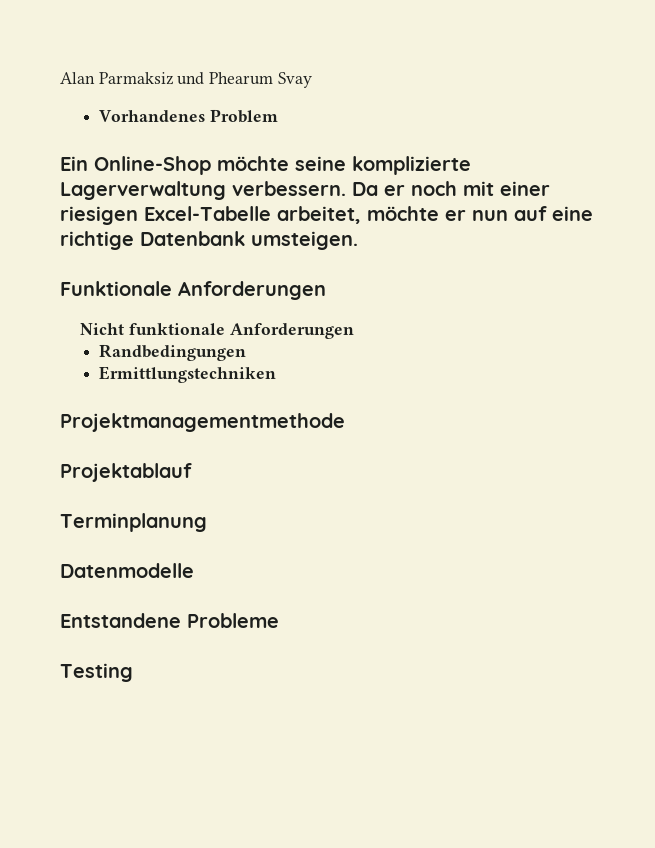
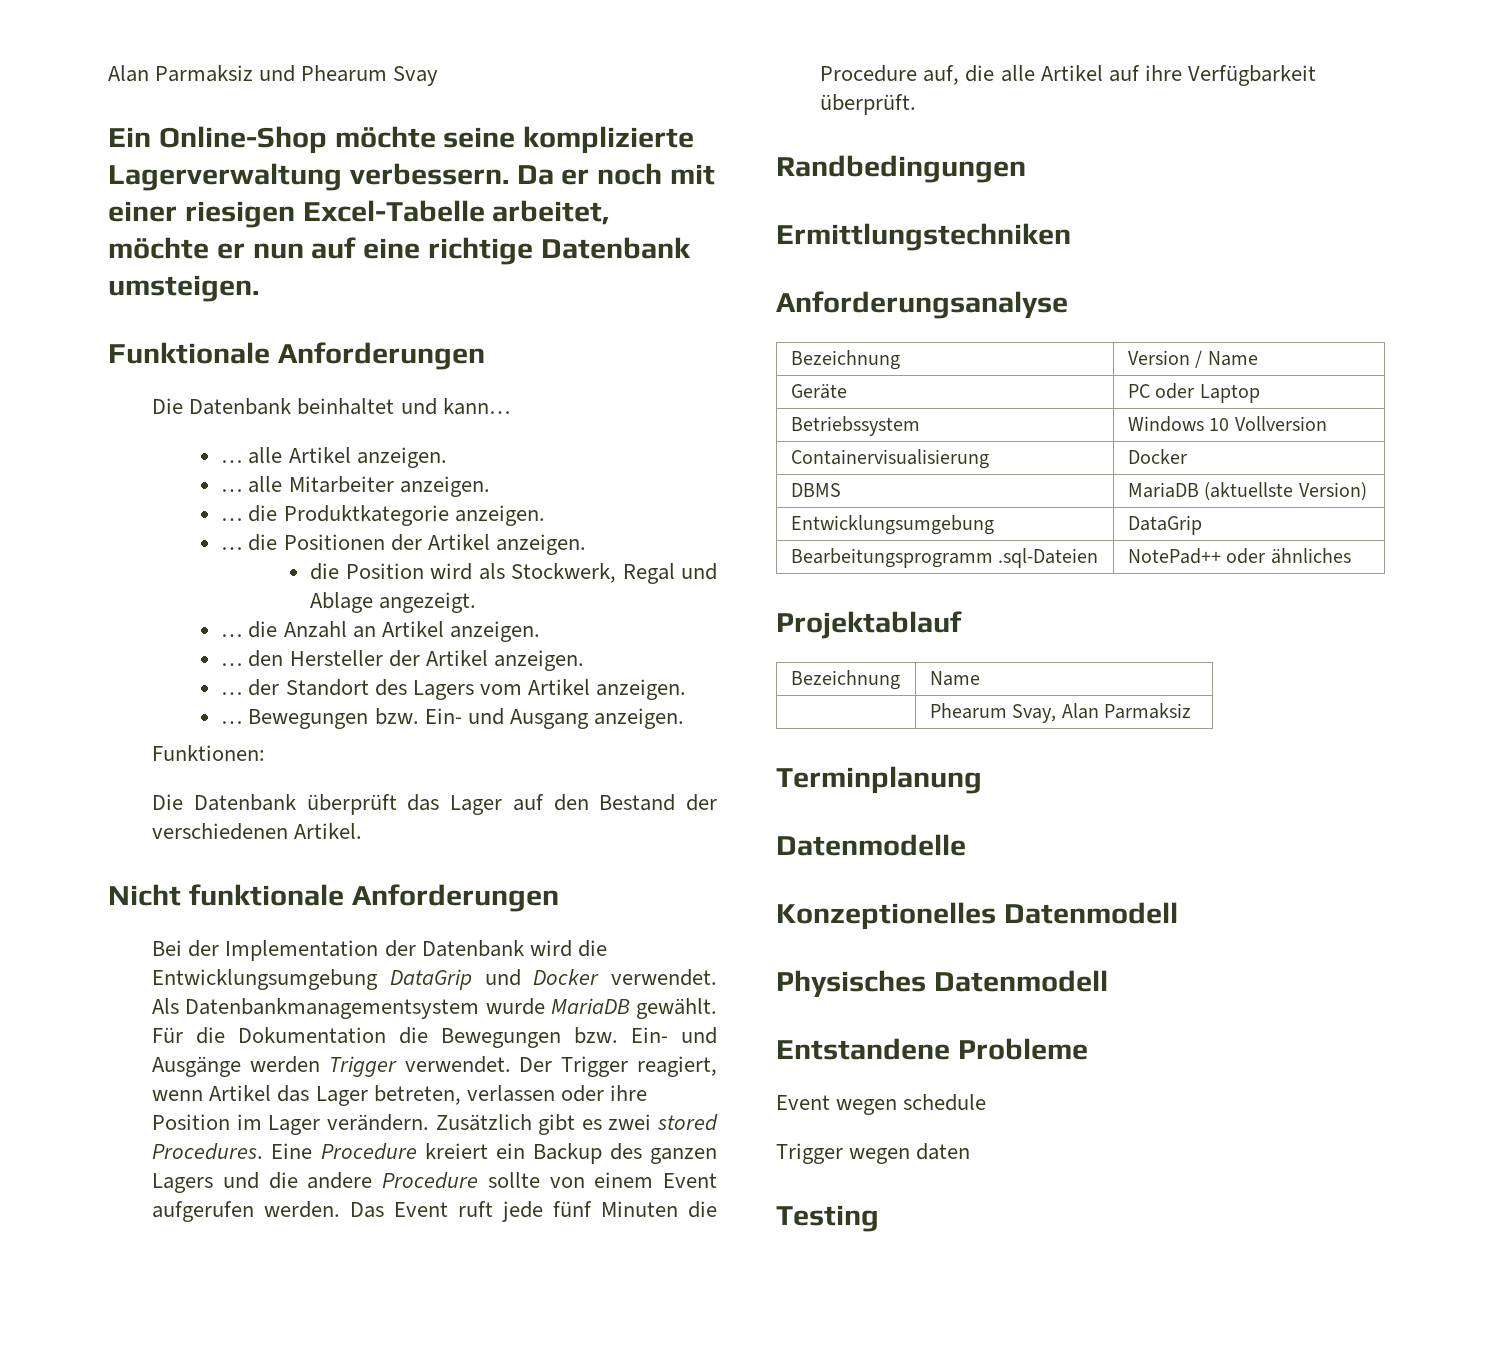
- Vorhandenes Problem
+ Die Datenbank beinhaltet und kann…
+ … alle Artikel anzeigen.
+ … alle Mitarbeiter anzeigen.
+ … die Produktkategorie anzeigen.
+ … die Positionen der Artikel anzeigen.
+ die Position wird als Stockwerk, Regal und Ablage angezeigt.
+ … die Anzahl an Artikel anzeigen.
+ … den Hersteller der Artikel anzeigen.
+ … der Standort des Lagers vom Artikel anzeigen.
+ … Bewegungen bzw. Ein- und Ausgang anzeigen.
+ Funktionen:
+ Die Datenbank überprüft das Lager auf den Bestand der verschiedenen Artikel.
  Nicht funktionale Anforderungen
+ Bei der Implementation der Datenbank wird die Entwicklungsumgebung DataGrip und Docker verwendet. Als Datenbankmanagementsystem wurde MariaDB gewählt. Für die Dokumentation die Bewegungen bzw. Ein- und Ausgänge werden Trigger verwendet. Der Trigger reagiert, wenn Artikel das Lager betreten, verlassen oder ihre Position im Lager verändern. Zusätzlich gibt es zwei stored Procedures. Eine Procedure kreiert ein Backup des ganzen Lagers und die andere Procedure sollte von einem Event aufgerufen werden. Das Event ruft jede fünf Minuten die Procedure auf, die alle Artikel auf ihre Verfügbarkeit überprüft.
  Randbedingungen
  Ermittlungstechniken
- Projektmanagementmethode
+ Anforderungsanalyse
+ Bezeichnung | Version / Name
+ Geräte | PC oder Laptop
+ Betriebssystem | Windows 10 Vollversion
+ Containervisualisierung | Docker
+ DBMS | MariaDB (aktuellste Version)
+ Entwicklungsumgebung | DataGrip
+ Bearbeitungsprogramm .sql-Dateien | NotePad++ oder ähnliches
  Projektablauf
+ Bezeichnung | Name
+ | Phearum Svay, Alan Parmaksiz
  Terminplanung
  Datenmodelle
+ Konzeptionelles Datenmodell
+ Physisches Datenmodell
  Entstandene Probleme
+ Event wegen schedule
+ Trigger wegen daten

